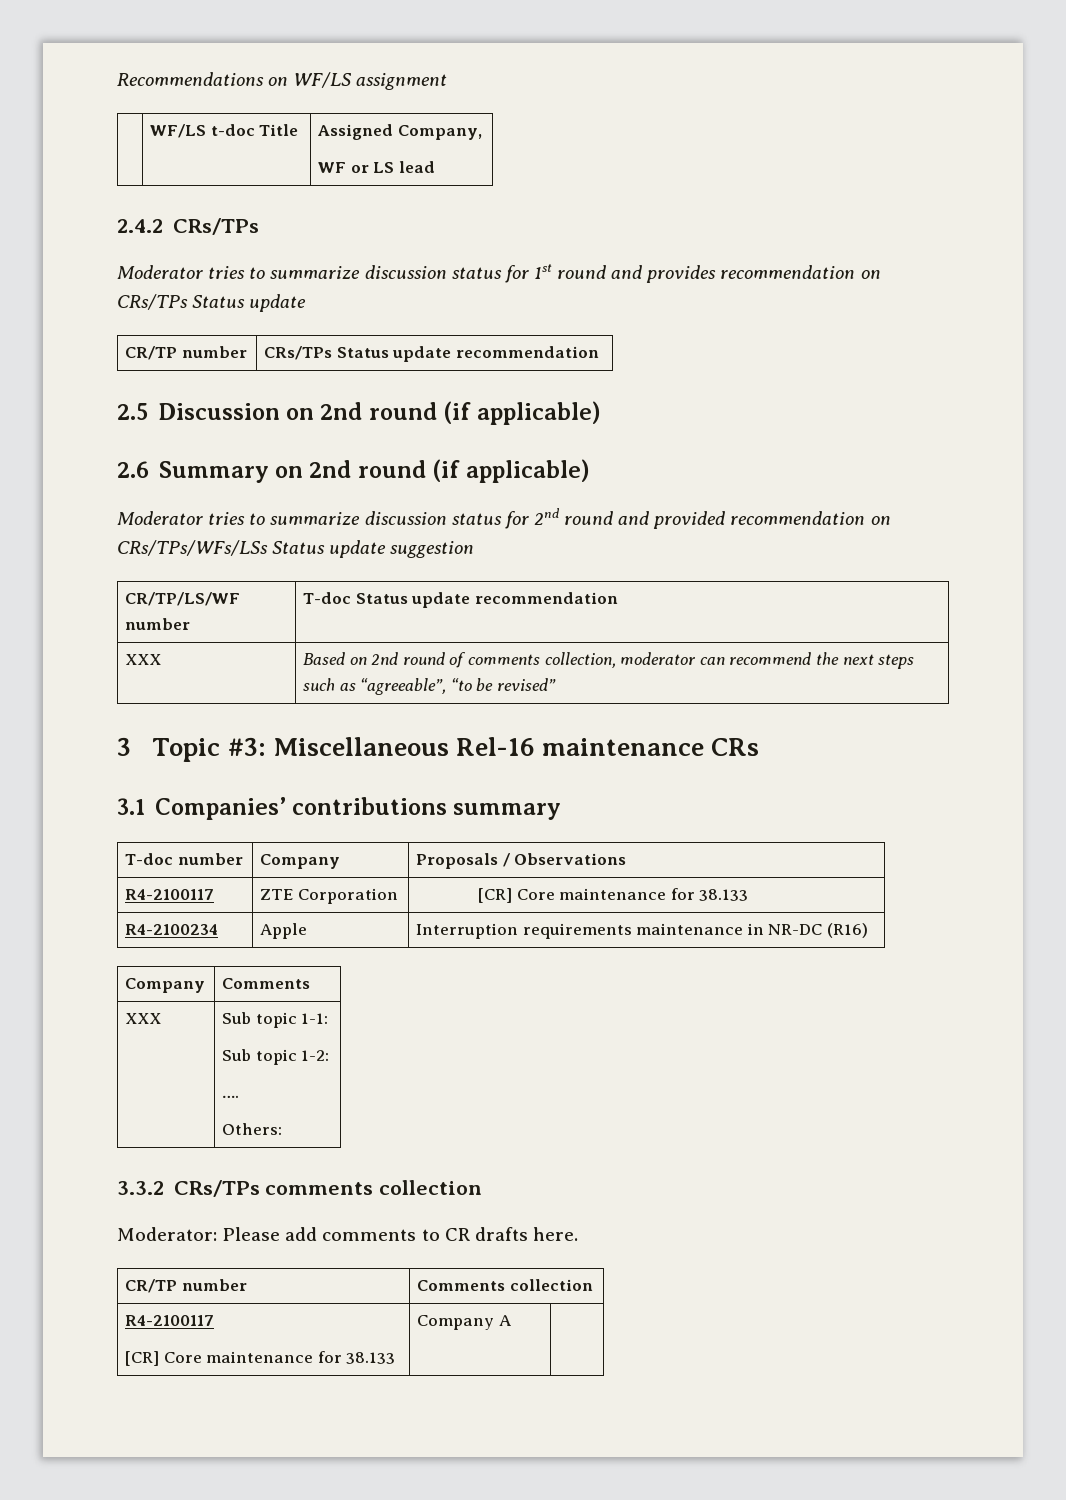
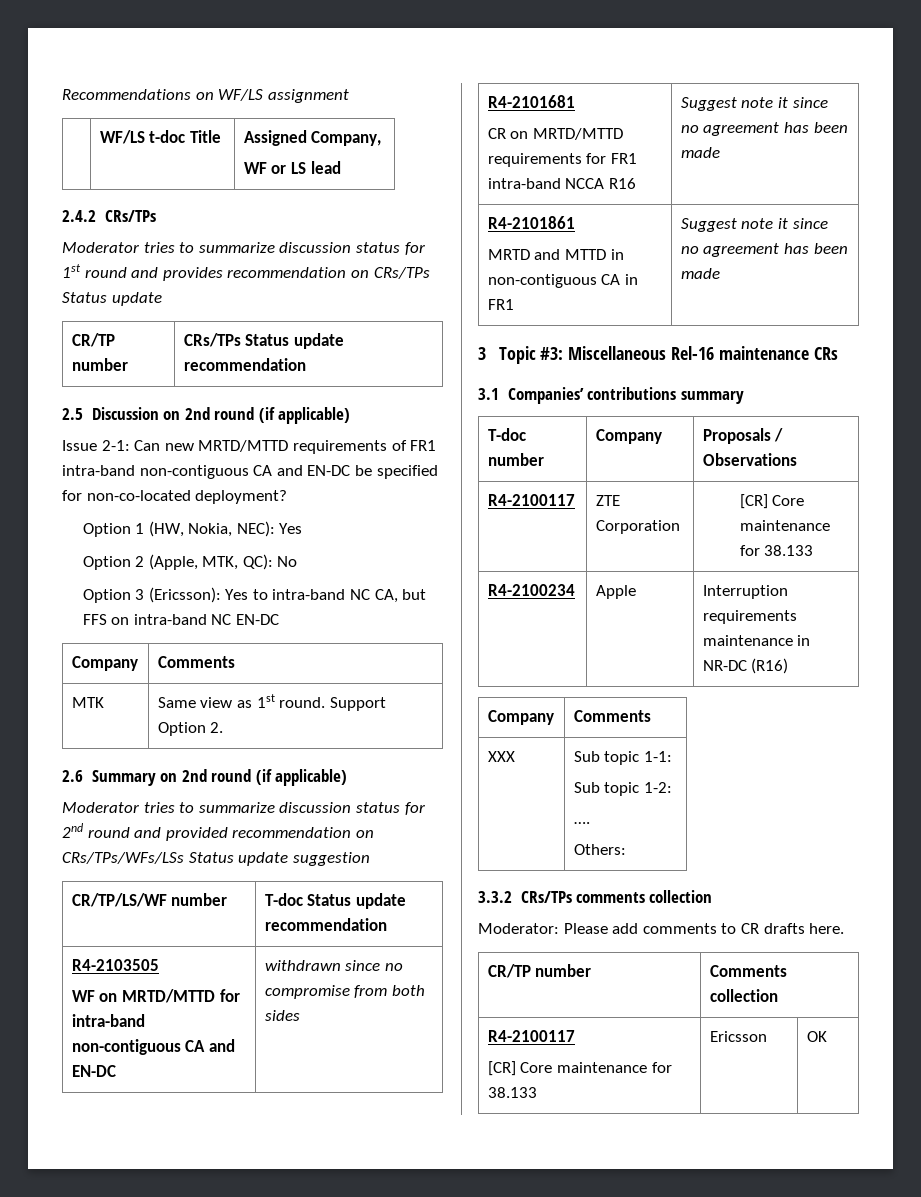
+ Issue 2-1: Can new MRTD/MTTD requirements of FR1 intra-band non-contiguous CA and EN-DC be specified for non-co-located deployment?
+ Option 1 (HW, Nokia, NEC): Yes
+ Option 2 (Apple, MTK, QC): No
+ Option 3 (Ericsson): Yes to intra-band NC CA, but FFS on intra-band NC EN-DC
+ Company | Comments
+ MTK | Same view as 1st round. Support Option 2.
- XXX | Based on 2nd round of comments collection, moderator can recommend the next steps such as “agreeable”, “to be revised”
+ R4-2103505
+ WF on MRTD/MTTD for intra-band non-contiguous CA and EN-DC | withdrawn since no compromise from both sides
+ R4-2101681
+ CR on MRTD/MTTD requirements for FR1 intra-band NCCA R16 | Suggest note it since no agreement has been made
+ R4-2101861
+ MRTD and MTTD in non-contiguous CA in FR1 | Suggest note it since no agreement has been made
  CR/TP number | Comments collection
  R4-2100117
- [CR] Core maintenance for 38.133 | Company A |
+ [CR] Core maintenance for 38.133 | Ericsson | OK

